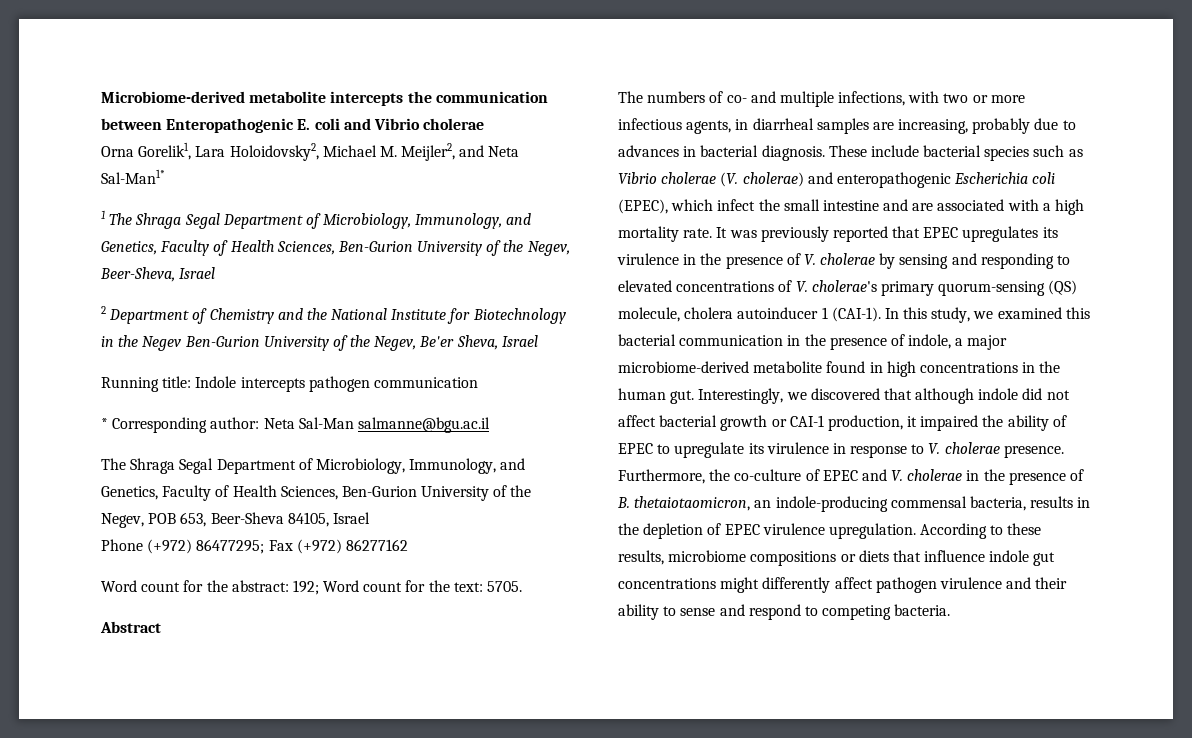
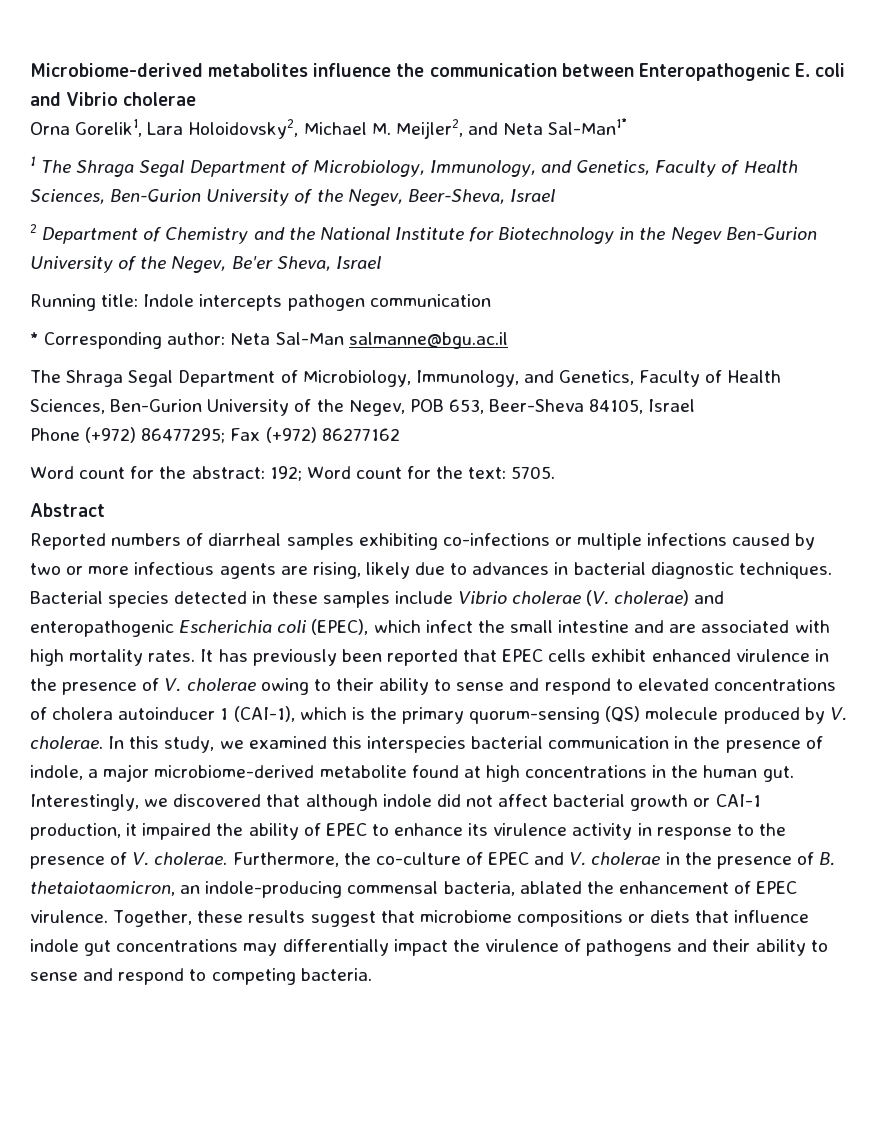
- Microbiome-derived metabolite intercepts the communication between Enteropathogenic E. coli and Vibrio cholerae
+ Microbiome-derived metabolites influence the communication between Enteropathogenic E. coli and Vibrio cholerae
- The numbers of co- and multiple infections, with two or more infectious agents, in diarrheal samples are increasing, probably due to advances in bacterial diagnosis. These include bacterial species such as Vibrio cholerae (V. cholerae) and enteropathogenic Escherichia coli (EPEC), which infect the small intestine and are associated with a high mortality rate. It was previously reported that EPEC upregulates its virulence in the presence of V. cholerae by sensing and responding to elevated concentrations of V. cholerae's primary quorum-sensing (QS) molecule, cholera autoinducer 1 (CAI-1).
+ Reported numbers of diarrheal samples exhibiting co-infections or multiple infections caused by two or more infectious agents are rising, likely due to advances in bacterial diagnostic techniques. Bacterial species detected in these samples include Vibrio cholerae (V. cholerae) and enteropathogenic Escherichia coli (EPEC), which infect the small intestine and are associated with high mortality rates. It has previously been reported that EPEC cells exhibit enhanced virulence in the presence of V. cholerae owing to their ability to sense and respond to elevated concentrations of cholera autoinducer 1 (CAI-1), which is the primary quorum-sensing (QS) molecule produced by V. cholerae.
- In this study, we examined this bacterial communication in the presence of indole, a major microbiome-derived metabolite found in high concentrations in the human gut.
+ In this study, we examined this interspecies bacterial communication in the presence of indole, a major microbiome-derived metabolite found at high concentrations in the human gut.
- Interestingly, we discovered that although indole did not affect bacterial growth or CAI-1 production, it impaired the ability of EPEC to upregulate its virulence in response to V. cholerae presence.
+ Interestingly, we discovered that although indole did not affect bacterial growth or CAI-1 production, it impaired the ability of EPEC to enhance its virulence activity in response to the presence of V. cholerae.
- Furthermore, the co-culture of EPEC and V. cholerae in the presence of B. thetaiotaomicron, an indole-producing commensal bacteria, results in the depletion of EPEC virulence upregulation. According to these results, microbiome compositions or diets that influence indole gut concentrations might differently affect pathogen virulence and their ability to sense and respond to competing bacteria.
+ Furthermore, the co-culture of EPEC and V. cholerae in the presence of B. thetaiotaomicron, an indole-producing commensal bacteria, ablated the enhancement of EPEC virulence. Together, these results suggest that microbiome compositions or diets that influence indole gut concentrations may differentially impact the virulence of pathogens and their ability to sense and respond to competing bacteria.

